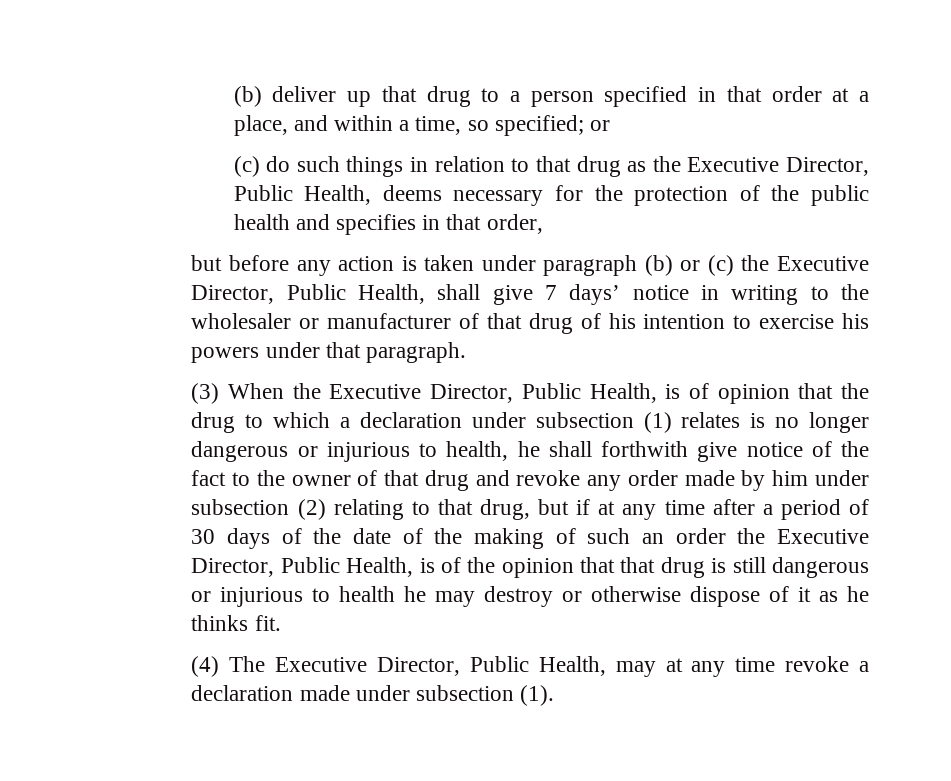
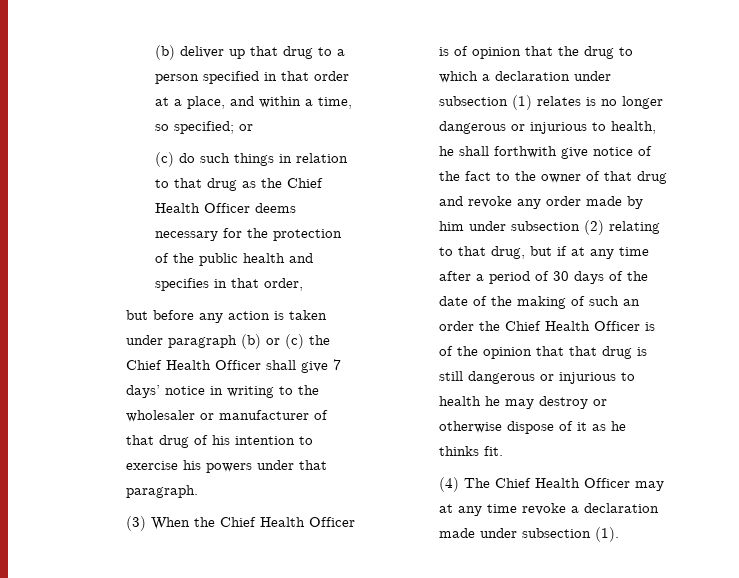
- (c) do such things in relation to that drug as the Executive Director, Public Health, deems necessary for the protection of the public health and specifies in that order,
+ (c) do such things in relation to that drug as the Chief Health Officer deems necessary for the protection of the public health and specifies in that order,
- but before any action is taken under paragraph (b) or (c) the Executive Director, Public Health, shall give 7 days’ notice in writing to the wholesaler or manufacturer of that drug of his intention to exercise his powers under that paragraph.
+ but before any action is taken under paragraph (b) or (c) the Chief Health Officer shall give 7 days’ notice in writing to the wholesaler or manufacturer of that drug of his intention to exercise his powers under that paragraph.
- (3) When the Executive Director, Public Health, is of opinion that the drug to which a declaration under subsection (1) relates is no longer dangerous or injurious to health, he shall forthwith give notice of the fact to the owner of that drug and revoke any order made by him under subsection (2) relating to that drug, but if at any time after a period of 30 days of the date of the making of such an order the Executive Director, Public Health, is of the opinion that that drug is still dangerous or injurious to health he may destroy or otherwise dispose of it as he thinks fit.
+ (3) When the Chief Health Officer is of opinion that the drug to which a declaration under subsection (1) relates is no longer dangerous or injurious to health, he shall forthwith give notice of the fact to the owner of that drug and revoke any order made by him under subsection (2) relating to that drug, but if at any time after a period of 30 days of the date of the making of such an order the Chief Health Officer is of the opinion that that drug is still dangerous or injurious to health he may destroy or otherwise dispose of it as he thinks fit.
- (4) The Executive Director, Public Health, may at any time revoke a declaration made under subsection (1).
+ (4) The Chief Health Officer may at any time revoke a declaration made under subsection (1).

